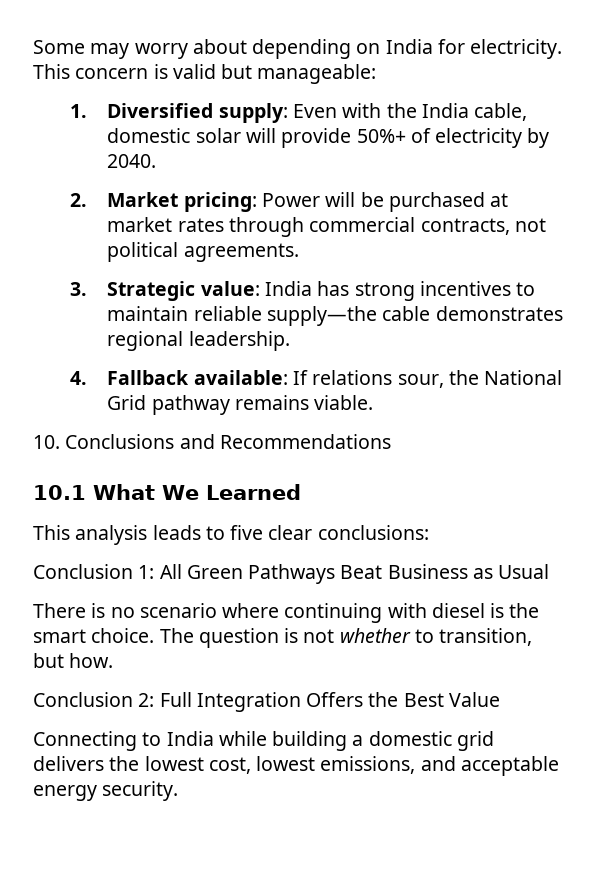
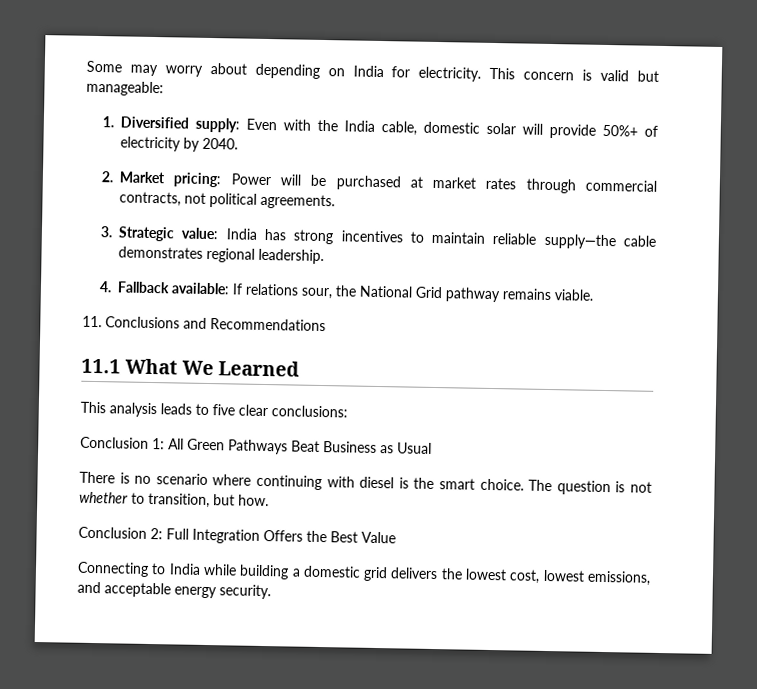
- 10. Conclusions and Recommendations
+ 11. Conclusions and Recommendations
- 10.1 What We Learned
+ 11.1 What We Learned

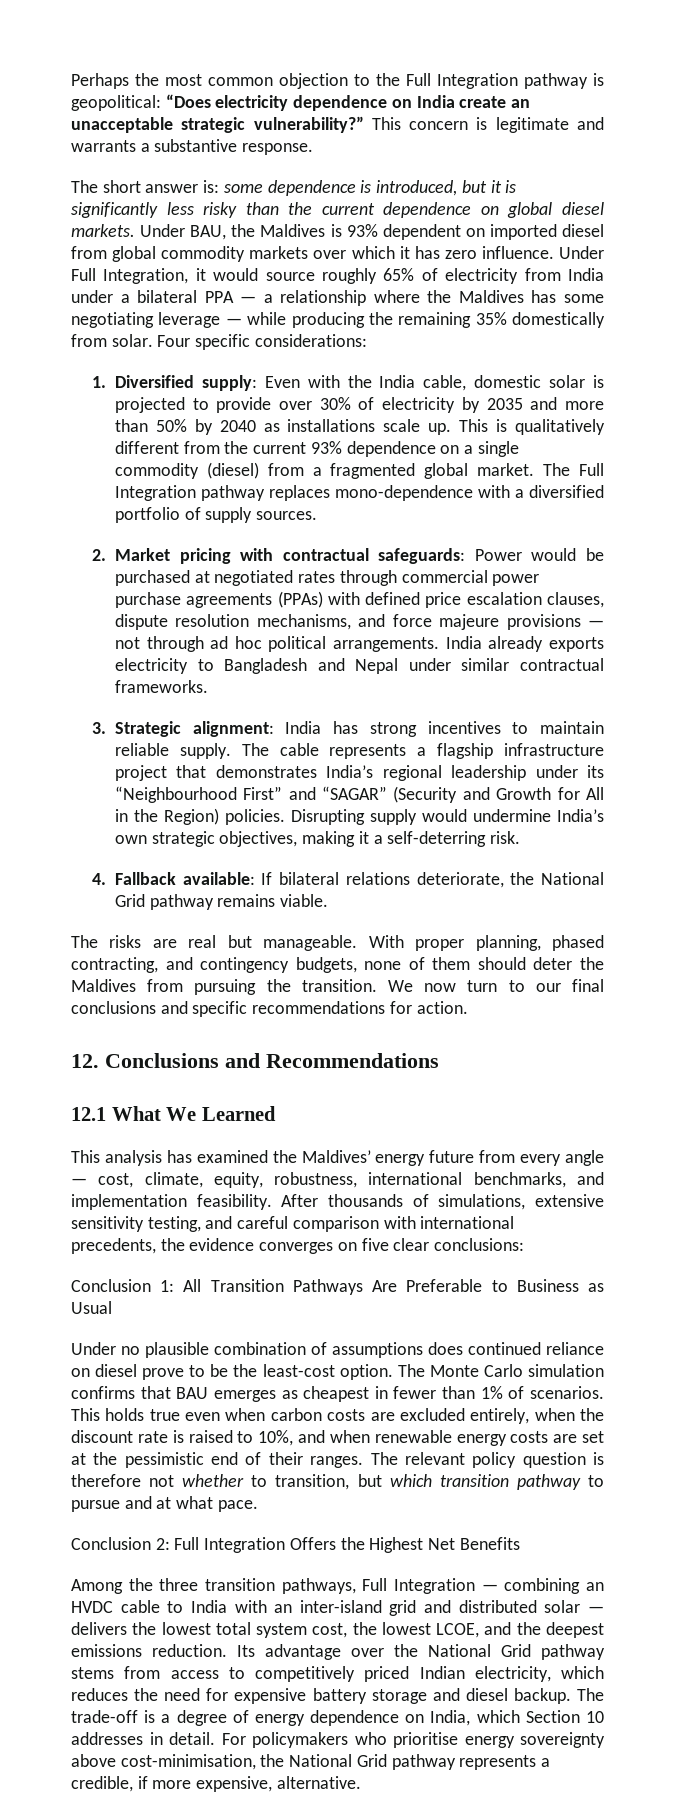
- Some may worry about depending on India for electricity. This concern is valid but manageable:
+ Perhaps the most common objection to the Full Integration pathway is geopolitical: “Does electricity dependence on India create an unacceptable strategic vulnerability?” This concern is legitimate and warrants a substantive response.
+ The short answer is: some dependence is introduced, but it is significantly less risky than the current dependence on global diesel markets. Under BAU, the Maldives is 93% dependent on imported diesel from global commodity markets over which it has zero influence. Under Full Integration, it would source roughly 65% of electricity from India under a bilateral PPA — a relationship where the Maldives has some negotiating leverage — while producing the remaining 35% domestically from solar. Four specific considerations:
- 1. Diversified supply: Even with the India cable, domestic solar will provide 50%+ of electricity by 2040.
- 2. Market pricing: Power will be purchased at market rates through commercial contracts, not political agreements.
+ 1. Diversified supply: Even with the India cable, domestic solar is projected to provide over 30% of electricity by 2035 and more than 50% by 2040 as installations scale up. This is qualitatively different from the current 93% dependence on a single commodity (diesel) from a fragmented global market. The Full Integration pathway replaces mono-dependence with a diversified portfolio of supply sources.
+ 2. Market pricing with contractual safeguards: Power would be purchased at negotiated rates through commercial power purchase agreements (PPAs) with defined price escalation clauses, dispute resolution mechanisms, and force majeure provisions — not through ad hoc political arrangements. India already exports electricity to Bangladesh and Nepal under similar contractual frameworks.
- 3. Strategic value: India has strong incentives to maintain reliable supply—the cable demonstrates regional leadership.
+ 3. Strategic alignment: India has strong incentives to maintain reliable supply. The cable represents a flagship infrastructure project that demonstrates India’s regional leadership under its “Neighbourhood First” and “SAGAR” (Security and Growth for All in the Region) policies. Disrupting supply would undermine India’s own strategic objectives, making it a self-deterring risk.
- 4. Fallback available: If relations sour, the National Grid pathway remains viable.
+ 4. Fallback available: If bilateral relations deteriorate, the National Grid pathway remains viable.
- 11. Conclusions and Recommendations
+ The risks are real but manageable. With proper planning, phased contracting, and contingency budgets, none of them should deter the Maldives from pursuing the transition. We now turn to our final conclusions and specific recommendations for action.
+ 12. Conclusions and Recommendations
- 11.1 What We Learned
+ 12.1 What We Learned
- This analysis leads to five clear conclusions:
+ This analysis has examined the Maldives’ energy future from every angle — cost, climate, equity, robustness, international benchmarks, and implementation feasibility. After thousands of simulations, extensive sensitivity testing, and careful comparison with international precedents, the evidence converges on five clear conclusions:
- Conclusion 1: All Green Pathways Beat Business as Usual
- There is no scenario where continuing with diesel is the smart choice. The question is not whether to transition, but how.
+ Conclusion 1: All Transition Pathways Are Preferable to Business as Usual
+ Under no plausible combination of assumptions does continued reliance on diesel prove to be the least-cost option. The Monte Carlo simulation confirms that BAU emerges as cheapest in fewer than 1% of scenarios. This holds true even when carbon costs are excluded entirely, when the discount rate is raised to 10%, and when renewable energy costs are set at the pessimistic end of their ranges. The relevant policy question is therefore not whether to transition, but which transition pathway to pursue and at what pace.
- Conclusion 2: Full Integration Offers the Best Value
- Connecting to India while building a domestic grid delivers the lowest cost, lowest emissions, and acceptable energy security.
+ Conclusion 2: Full Integration Offers the Highest Net Benefits
+ Among the three transition pathways, Full Integration — combining an HVDC cable to India with an inter-island grid and distributed solar — delivers the lowest total system cost, the lowest LCOE, and the deepest emissions reduction. Its advantage over the National Grid pathway stems from access to competitively priced Indian electricity, which reduces the need for expensive battery storage and diesel backup. The trade-off is a degree of energy dependence on India, which Section 10 addresses in detail. For policymakers who prioritise energy sovereignty above cost-minimisation, the National Grid pathway represents a credible, if more expensive, alternative.

